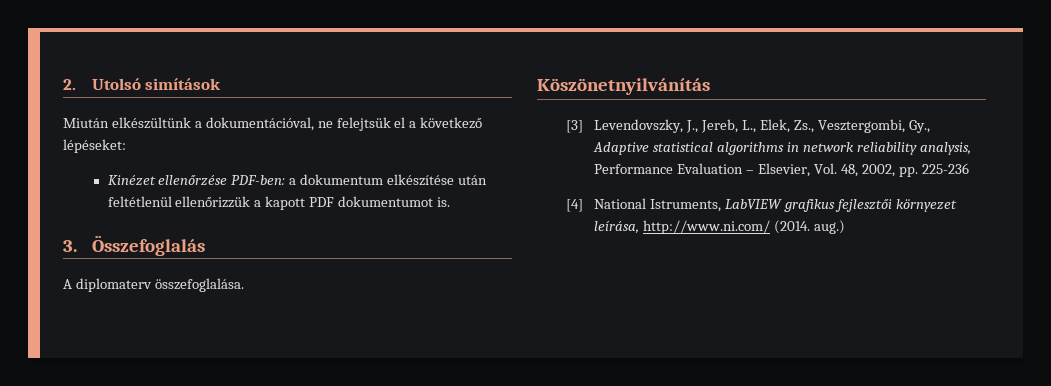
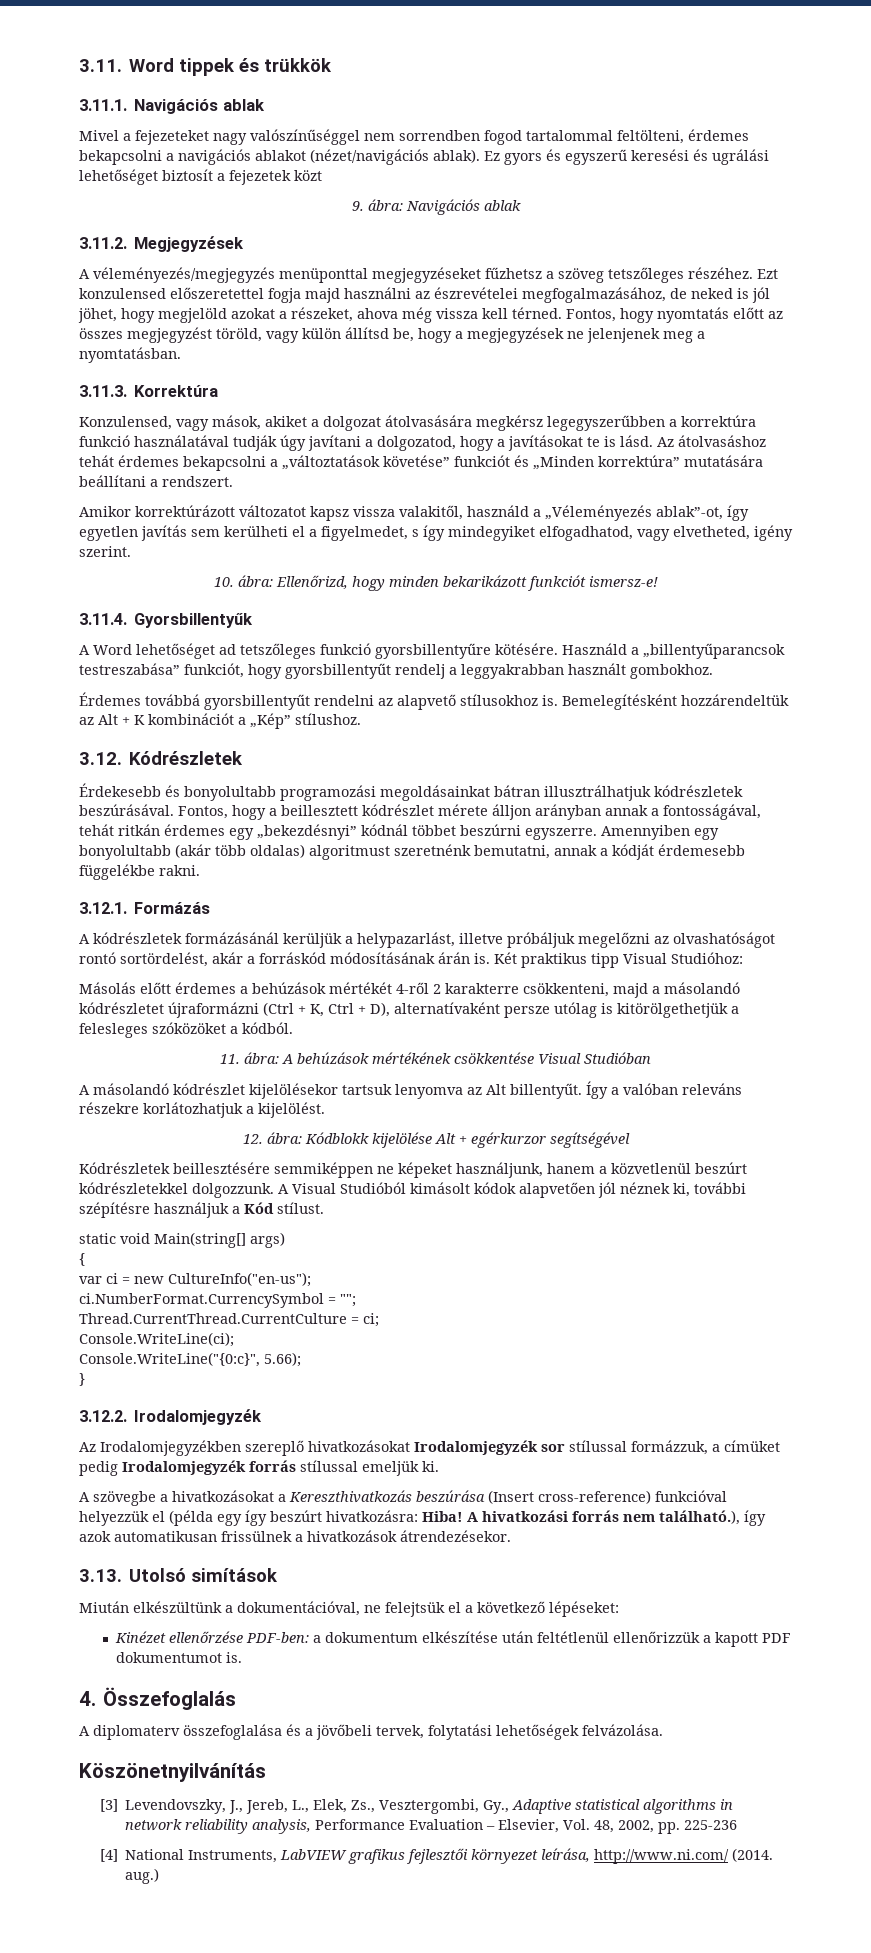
- 2. Utolsó simítások
+ 3.11. Word tippek és trükkök
+ 3.11.1. Navigációs ablak
+ Mivel a fejezeteket nagy valószínűséggel nem sorrendben fogod tartalommal feltölteni, érdemes bekapcsolni a navigációs ablakot (nézet/navigációs ablak). Ez gyors és egyszerű keresési és ugrálási lehetőséget biztosít a fejezetek közt
+ 9. ábra: Navigációs ablak
+ 3.11.2. Megjegyzések
+ A véleményezés/megjegyzés menüponttal megjegyzéseket fűzhetsz a szöveg tetszőleges részéhez. Ezt konzulensed előszeretettel fogja majd használni az észrevételei megfogalmazásához, de neked is jól jöhet, hogy megjelöld azokat a részeket, ahova még vissza kell térned. Fontos, hogy nyomtatás előtt az összes megjegyzést töröld, vagy külön állítsd be, hogy a megjegyzések ne jelenjenek meg a nyomtatásban.
+ 3.11.3. Korrektúra
+ Konzulensed, vagy mások, akiket a dolgozat átolvasására megkérsz legegyszerűbben a korrektúra funkció használatával tudják úgy javítani a dolgozatod, hogy a javításokat te is lásd. Az átolvasáshoz tehát érdemes bekapcsolni a „változtatások követése” funkciót és „Minden korrektúra” mutatására beállítani a rendszert.
+ Amikor korrektúrázott változatot kapsz vissza valakitől, használd a „Véleményezés ablak”-ot, így egyetlen javítás sem kerülheti el a figyelmedet, s így mindegyiket elfogadhatod, vagy elvetheted, igény szerint.
+ 10. ábra: Ellenőrizd, hogy minden bekarikázott funkciót ismersz-e!
+ 3.11.4. Gyorsbillentyűk
+ A Word lehetőséget ad tetszőleges funkció gyorsbillentyűre kötésére. Használd a „billentyűparancsok testreszabása” funkciót, hogy gyorsbillentyűt rendelj a leggyakrabban használt gombokhoz.
+ Érdemes továbbá gyorsbillentyűt rendelni az alapvető stílusokhoz is. Bemelegítésként hozzárendeltük az Alt + K kombinációt a „Kép” stílushoz.
+ 3.12. Kódrészletek
+ Érdekesebb és bonyolultabb programozási megoldásainkat bátran illusztrálhatjuk kódrészletek beszúrásával. Fontos, hogy a beillesztett kódrészlet mérete álljon arányban annak a fontosságával, tehát ritkán érdemes egy „bekezdésnyi” kódnál többet beszúrni egyszerre. Amennyiben egy bonyolultabb (akár több oldalas) algoritmust szeretnénk bemutatni, annak a kódját érdemesebb függelékbe rakni.
+ 3.12.1. Formázás
+ A kódrészletek formázásánál kerüljük a helypazarlást, illetve próbáljuk megelőzni az olvashatóságot rontó sortördelést, akár a forráskód módosításának árán is. Két praktikus tipp Visual Studióhoz:
+ Másolás előtt érdemes a behúzások mértékét 4-ről 2 karakterre csökkenteni, majd a másolandó kódrészletet újraformázni (Ctrl + K, Ctrl + D), alternatívaként persze utólag is kitörölgethetjük a felesleges szóközöket a kódból.
+ 11. ábra: A behúzások mértékének csökkentése Visual Studióban
+ A másolandó kódrészlet kijelölésekor tartsuk lenyomva az Alt billentyűt. Így a valóban releváns részekre korlátozhatjuk a kijelölést.
+ 12. ábra: Kódblokk kijelölése Alt + egérkurzor segítségével
+ Kódrészletek beillesztésére semmiképpen ne képeket használjunk, hanem a közvetlenül beszúrt kódrészletekkel dolgozzunk. A Visual Studióból kimásolt kódok alapvetően jól néznek ki, további szépítésre használjuk a Kód stílust.
+ static void Main(string[] args)
+ {
+ var ci = new CultureInfo("en-us");
+ ci.NumberFormat.CurrencySymbol = "";
+ Thread.CurrentThread.CurrentCulture = ci;
+ Console.WriteLine(ci);
+ Console.WriteLine("{0:c}", 5.66);
+ }
+ 3.12.2. Irodalomjegyzék
+ Az Irodalomjegyzékben szereplő hivatkozásokat Irodalomjegyzék sor stílussal formázzuk, a címüket pedig Irodalomjegyzék forrás stílussal emeljük ki.
+ A szövegbe a hivatkozásokat a Kereszthivatkozás beszúrása (Insert cross-reference) funkcióval helyezzük el (példa egy így beszúrt hivatkozásra: Hiba! A hivatkozási forrás nem található.), így azok automatikusan frissülnek a hivatkozások átrendezésekor.
+ 3.13. Utolsó simítások
- 3. Összefoglalás
+ 4. Összefoglalás
- A diplomaterv összefoglalása.
+ A diplomaterv összefoglalása és a jövőbeli tervek, folytatási lehetőségek felvázolása.
- [4] National Istruments, LabVIEW grafikus fejlesztői környezet leírása, http://www.ni.com/ (2014. aug.)
+ [4] National Instruments, LabVIEW grafikus fejlesztői környezet leírása, http://www.ni.com/ (2014. aug.)

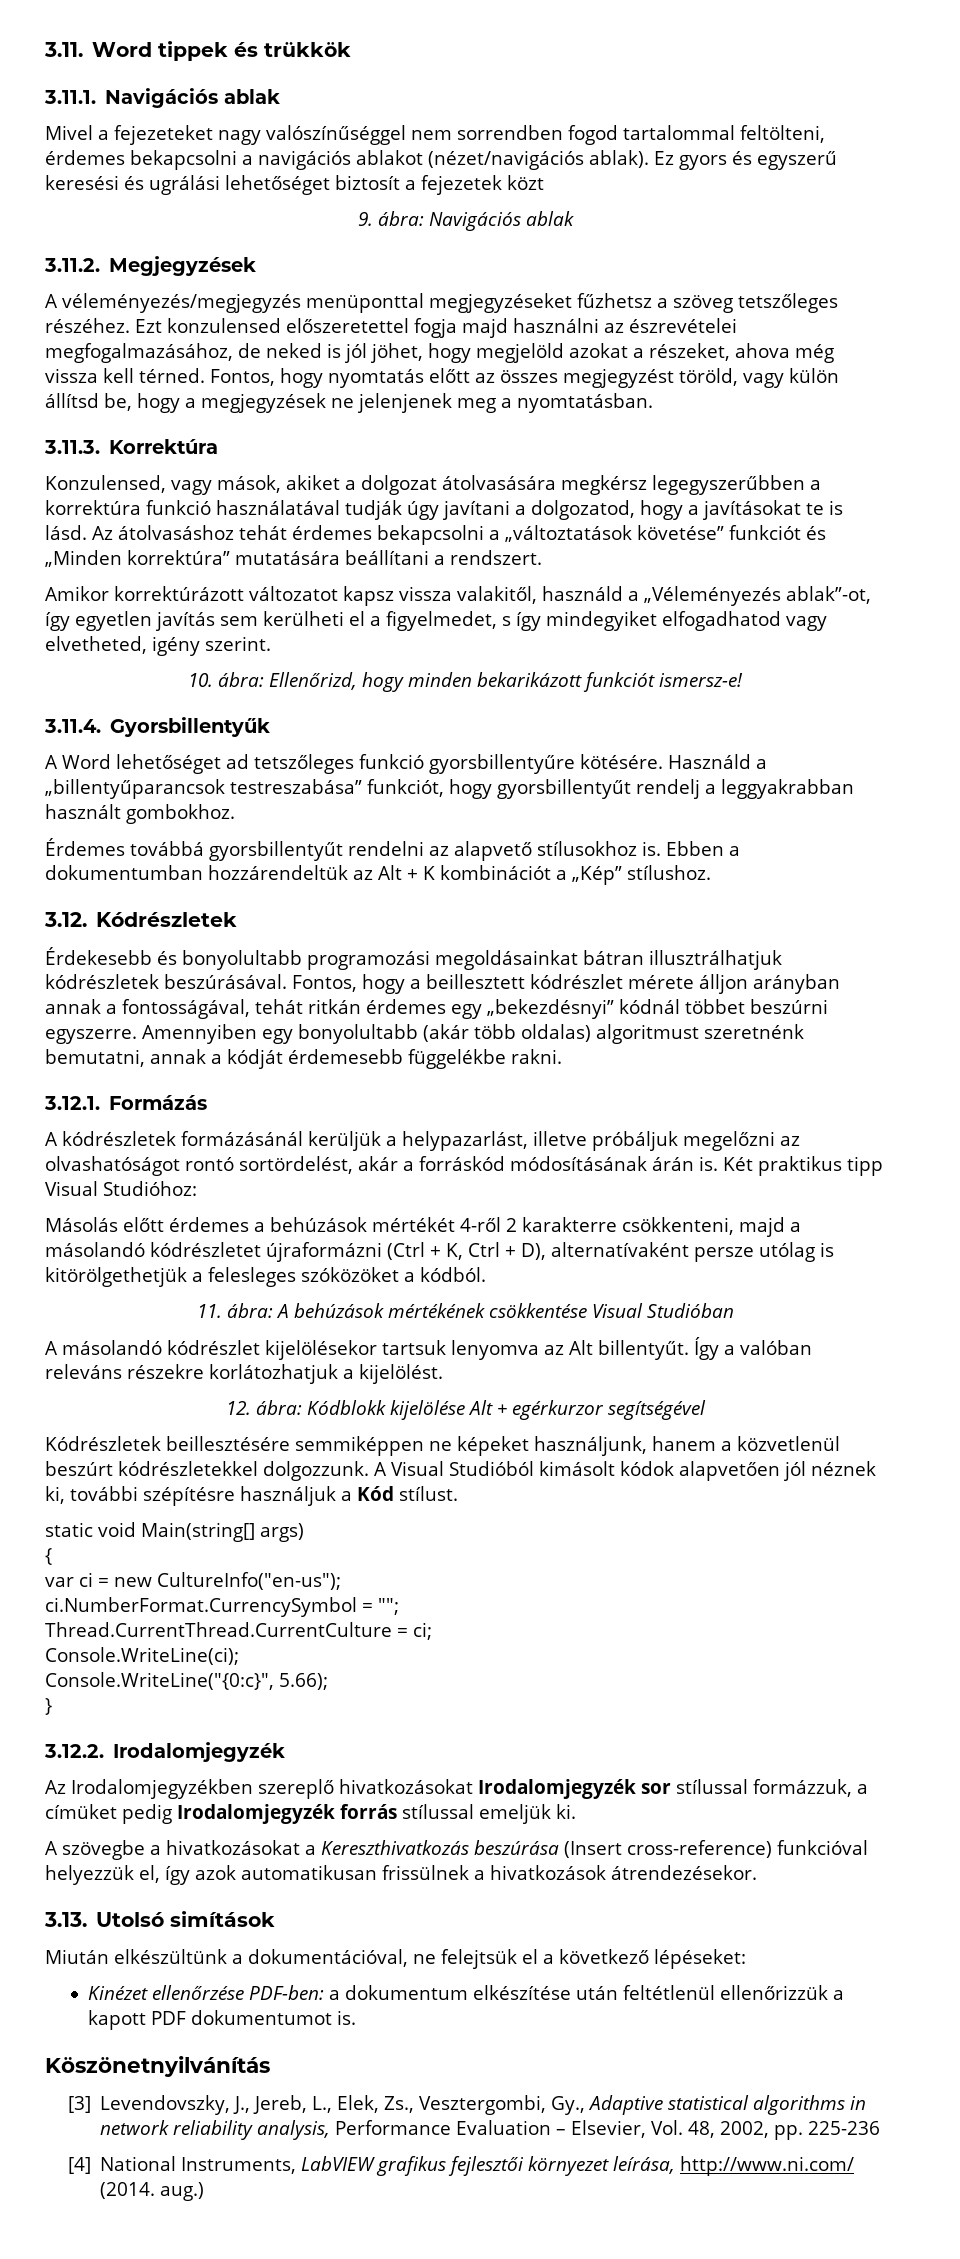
- Amikor korrektúrázott változatot kapsz vissza valakitől, használd a „Véleményezés ablak”-ot, így egyetlen javítás sem kerülheti el a figyelmedet, s így mindegyiket elfogadhatod, vagy elvetheted, igény szerint.
+ Amikor korrektúrázott változatot kapsz vissza valakitől, használd a „Véleményezés ablak”-ot, így egyetlen javítás sem kerülheti el a figyelmedet, s így mindegyiket elfogadhatod vagy elvetheted, igény szerint.
- Bemelegítésként hozzárendeltük az Alt + K kombinációt a „Kép” stílushoz.
+ Ebben a dokumentumban hozzárendeltük az Alt + K kombinációt a „Kép” stílushoz.
- A szövegbe a hivatkozásokat a Kereszthivatkozás beszúrása (Insert cross-reference) funkcióval helyezzük el (példa egy így beszúrt hivatkozásra: Hiba! A hivatkozási forrás nem található.), így azok automatikusan frissülnek a hivatkozások átrendezésekor.
+ A szövegbe a hivatkozásokat a Kereszthivatkozás beszúrása (Insert cross-reference) funkcióval helyezzük el, így azok automatikusan frissülnek a hivatkozások átrendezésekor.
- 4. Összefoglalás
- A diplomaterv összefoglalása és a jövőbeli tervek, folytatási lehetőségek felvázolása.

